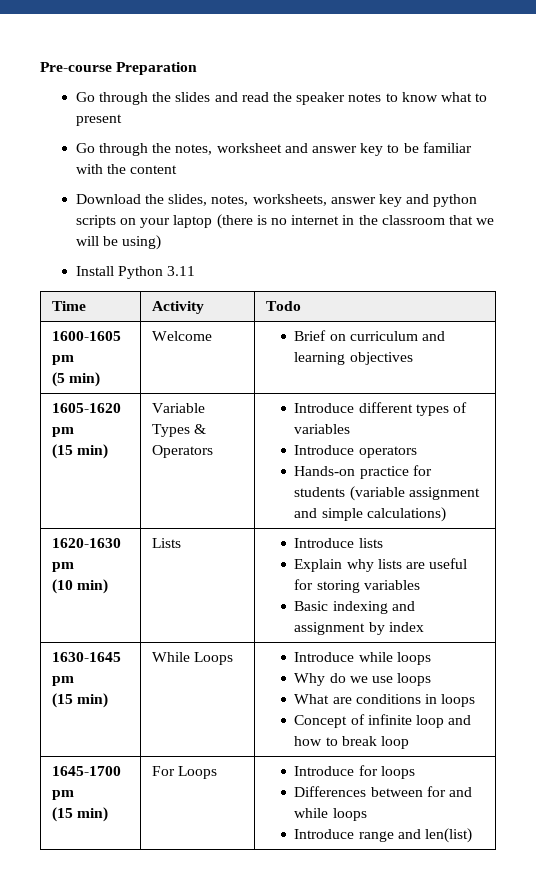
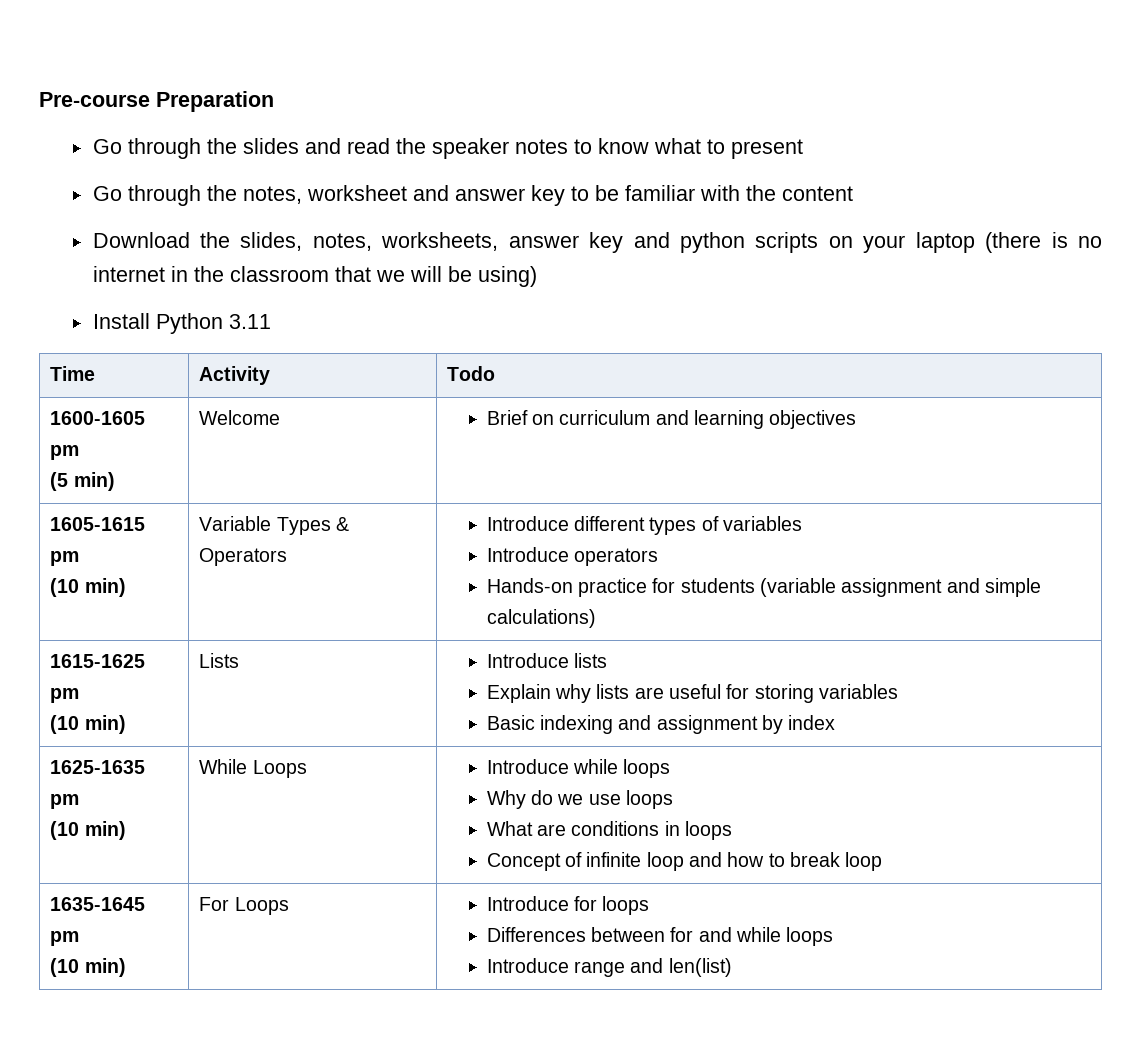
- 1605-1620 pm
- (15 min) | Variable Types & Operators | Introduce different types of variables
+ 1605-1615 pm
+ (10 min) | Variable Types & Operators | Introduce different types of variables
- 1620-1630 pm
+ 1615-1625 pm
- 1630-1645 pm
- (15 min) | While Loops | Introduce while loops
+ 1625-1635 pm
+ (10 min) | While Loops | Introduce while loops
- 1645-1700 pm
- (15 min) | For Loops | Introduce for loops
+ 1635-1645 pm
+ (10 min) | For Loops | Introduce for loops

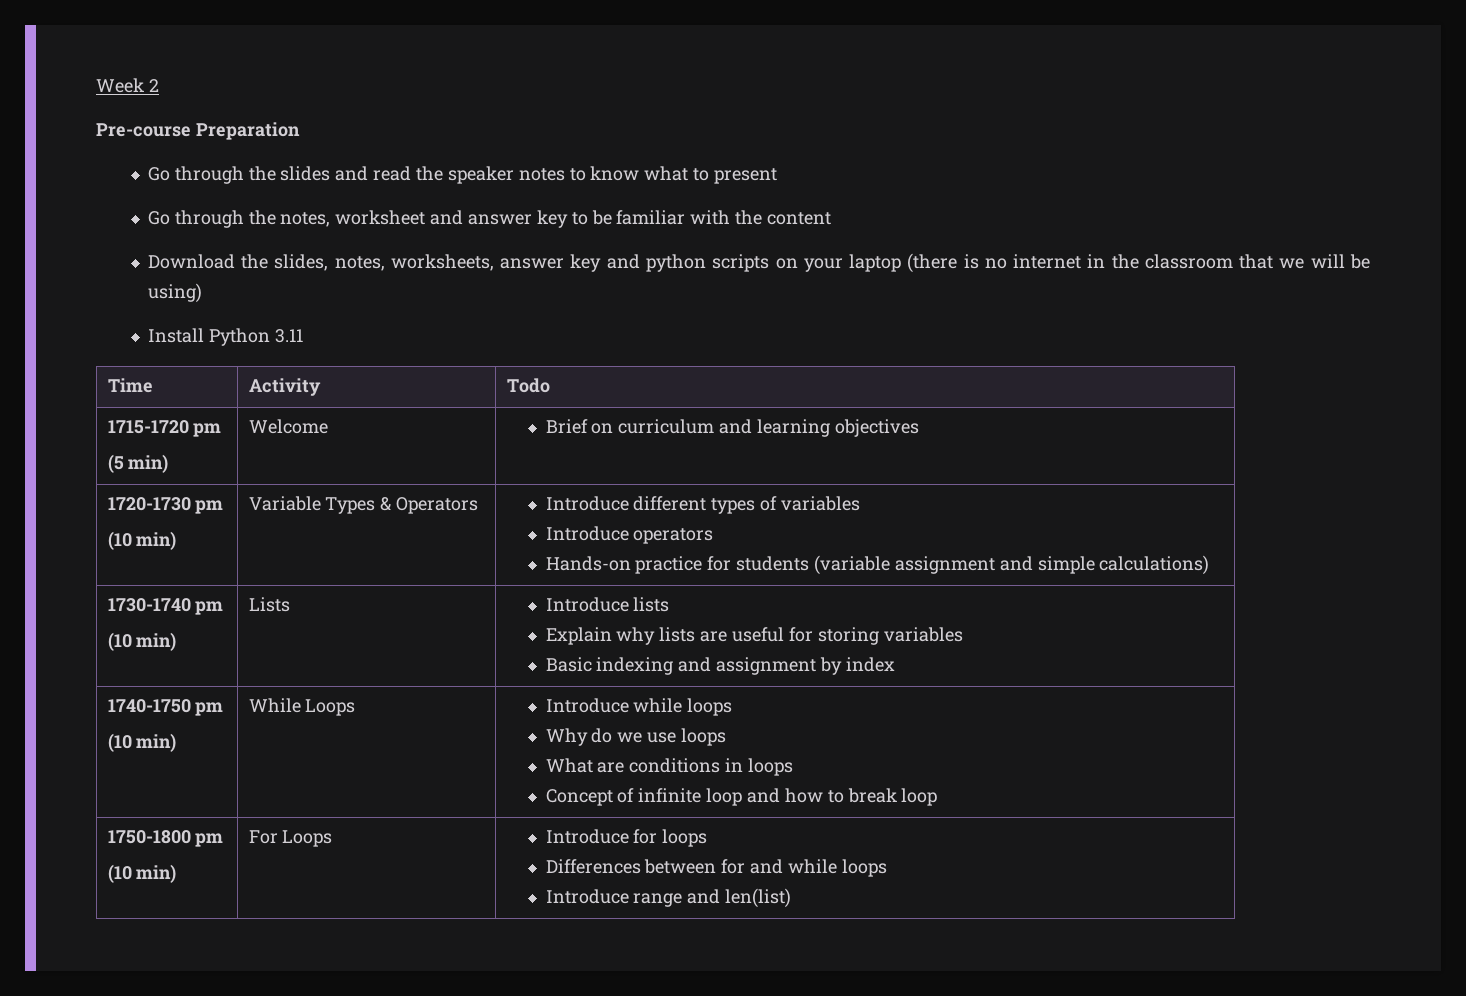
+ Week 2
- 1600-1605 pm
+ 1715-1720 pm
- 1605-1615 pm
+ 1720-1730 pm
- 1615-1625 pm
+ 1730-1740 pm
- 1625-1635 pm
+ 1740-1750 pm
- 1635-1645 pm
+ 1750-1800 pm

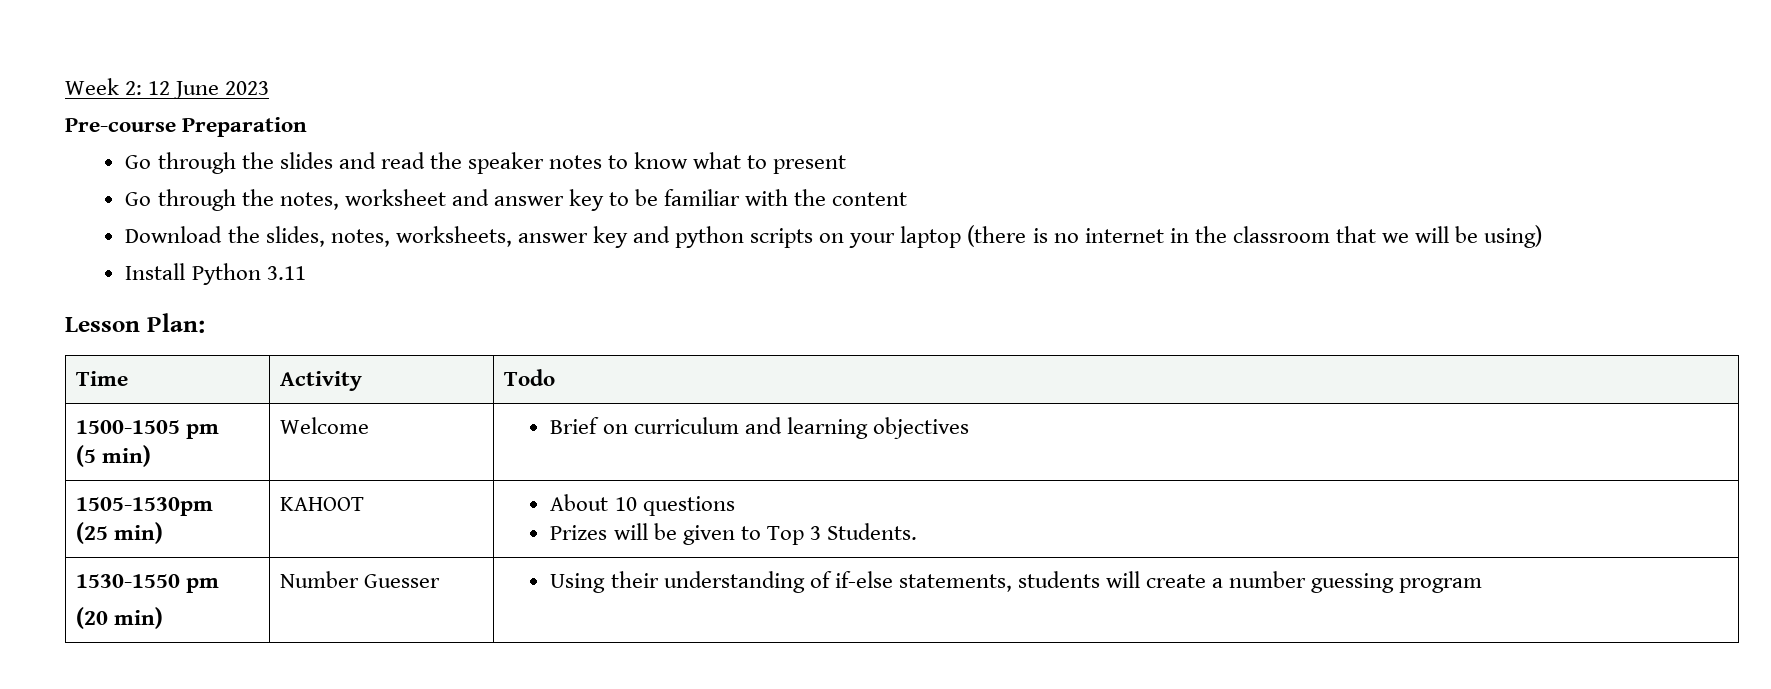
- Week 2
+ Week 2: 12 June 2023
+ Lesson Plan:
- 1715-1720 pm
+ 1500-1505 pm
- 1720-1730 pm
- (10 min) | Variable Types & Operators | Introduce different types of variables
- Introduce operators
- Hands-on practice for students (variable assignment and simple calculations)
- 1730-1740 pm
- (10 min) | Lists | Introduce lists
- Explain why lists are useful for storing variables
- Basic indexing and assignment by index
- 1740-1750 pm
- (10 min) | While Loops | Introduce while loops
- Why do we use loops
- What are conditions in loops
- Concept of infinite loop and how to break loop
- 1750-1800 pm
- (10 min) | For Loops | Introduce for loops
- Differences between for and while loops
- Introduce range and len(list)
+ 1505-1530pm
+ (25 min) | KAHOOT | About 10 questions
+ Prizes will be given to Top 3 Students.
+ 1530-1550 pm
+ (20 min) | Number Guesser | Using their understanding of if-else statements, students will create a number guessing program

